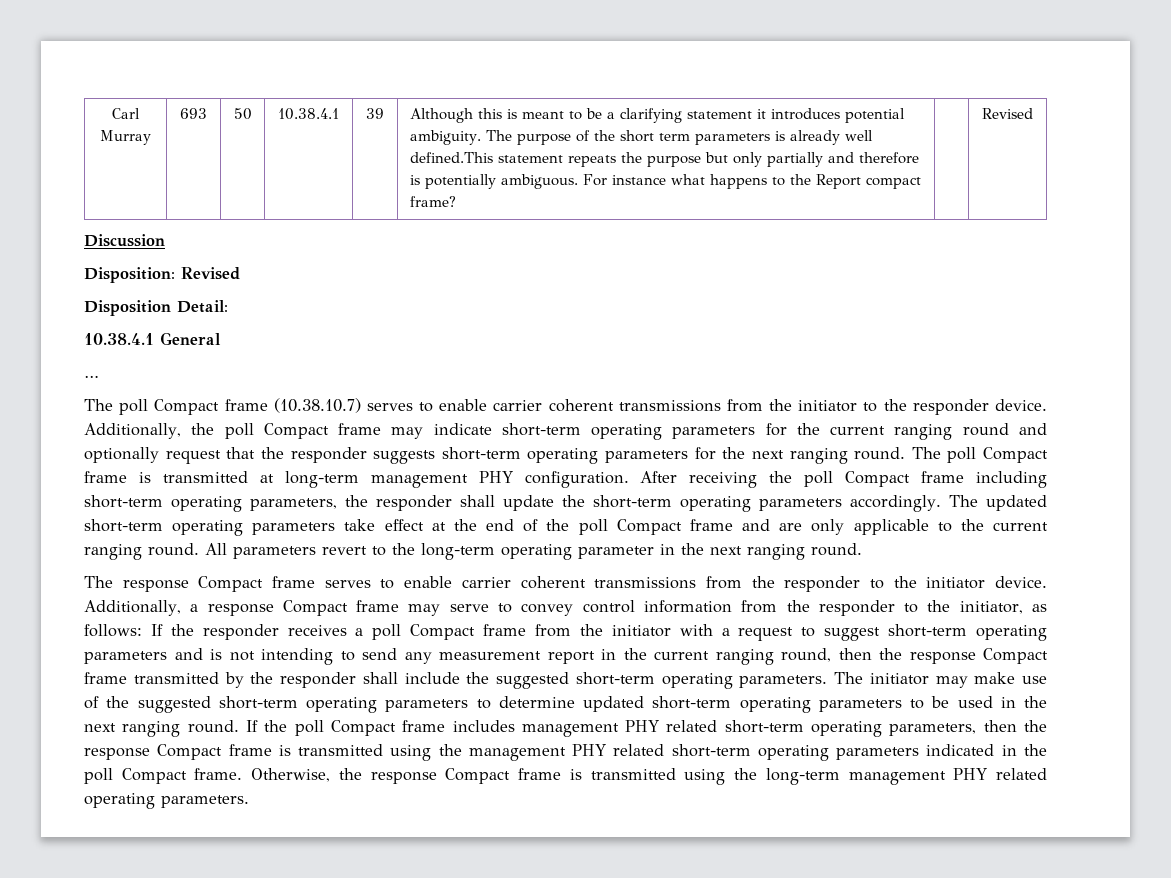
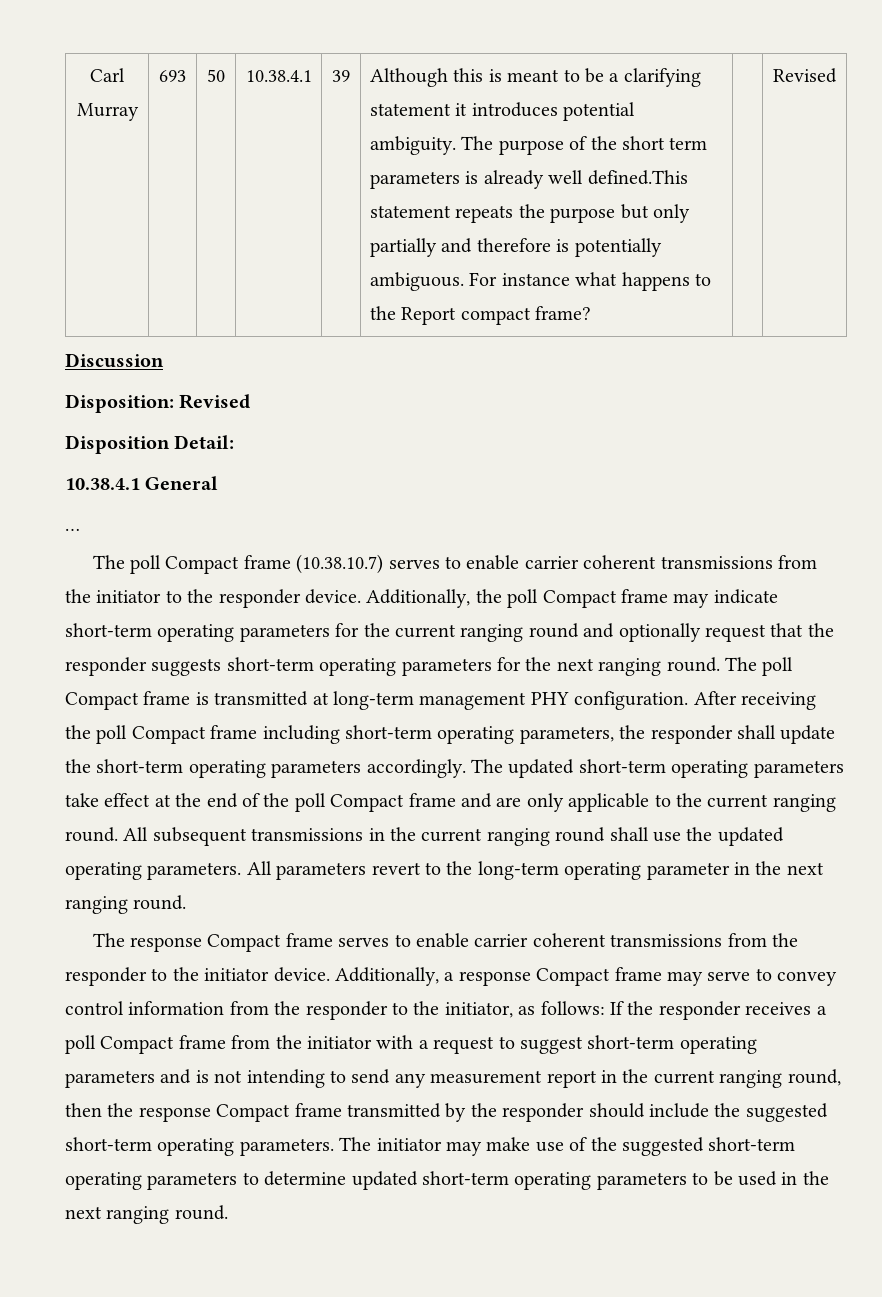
- All parameters revert to the long-term operating parameter in the next ranging round.
+ All subsequent transmissions in the current ranging round shall use the updated operating parameters. All parameters revert to the long-term operating parameter in the next ranging round.
- If the responder receives a poll Compact frame from the initiator with a request to suggest short-term operating parameters and is not intending to send any measurement report in the current ranging round, then the response Compact frame transmitted by the responder shall include the suggested short-term operating parameters.
+ If the responder receives a poll Compact frame from the initiator with a request to suggest short-term operating parameters and is not intending to send any measurement report in the current ranging round, then the response Compact frame transmitted by the responder should include the suggested short-term operating parameters.
- If the poll Compact frame includes management PHY related short-term operating parameters, then the response Compact frame is transmitted using the management PHY related short-term operating parameters indicated in the poll Compact frame. Otherwise, the response Compact frame is transmitted using the long-term management PHY related operating parameters.

